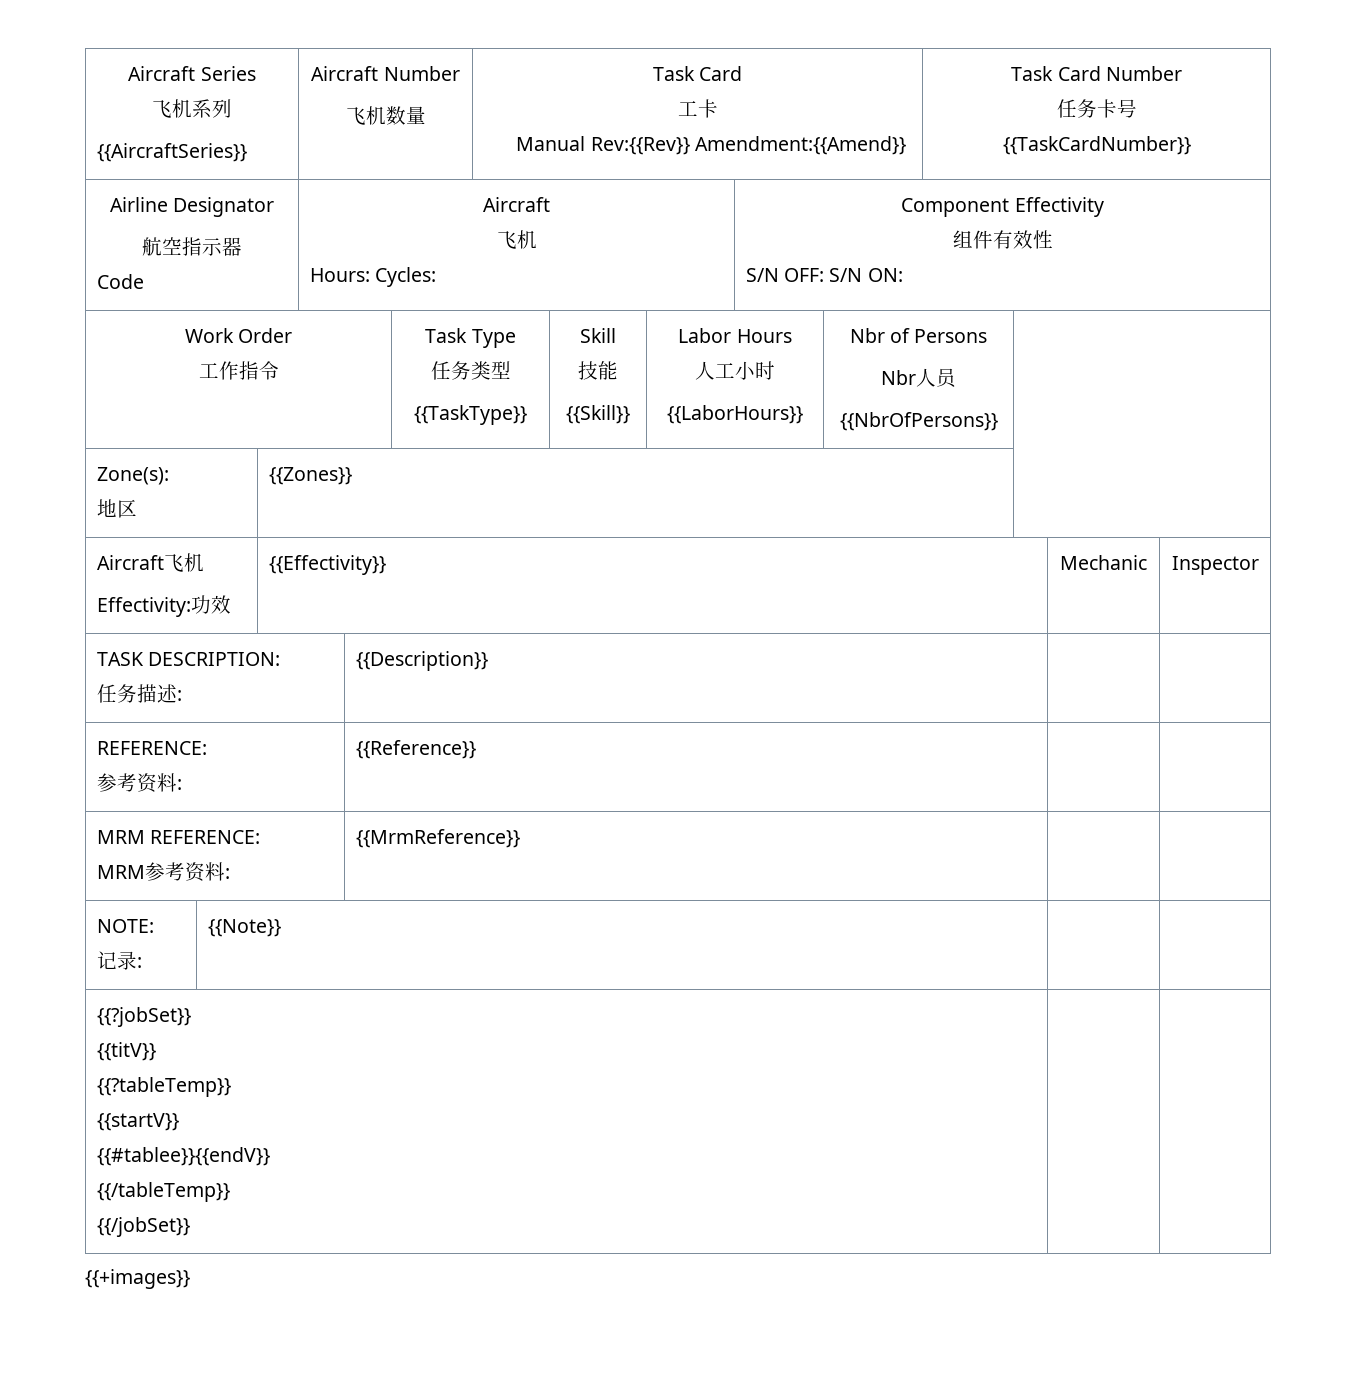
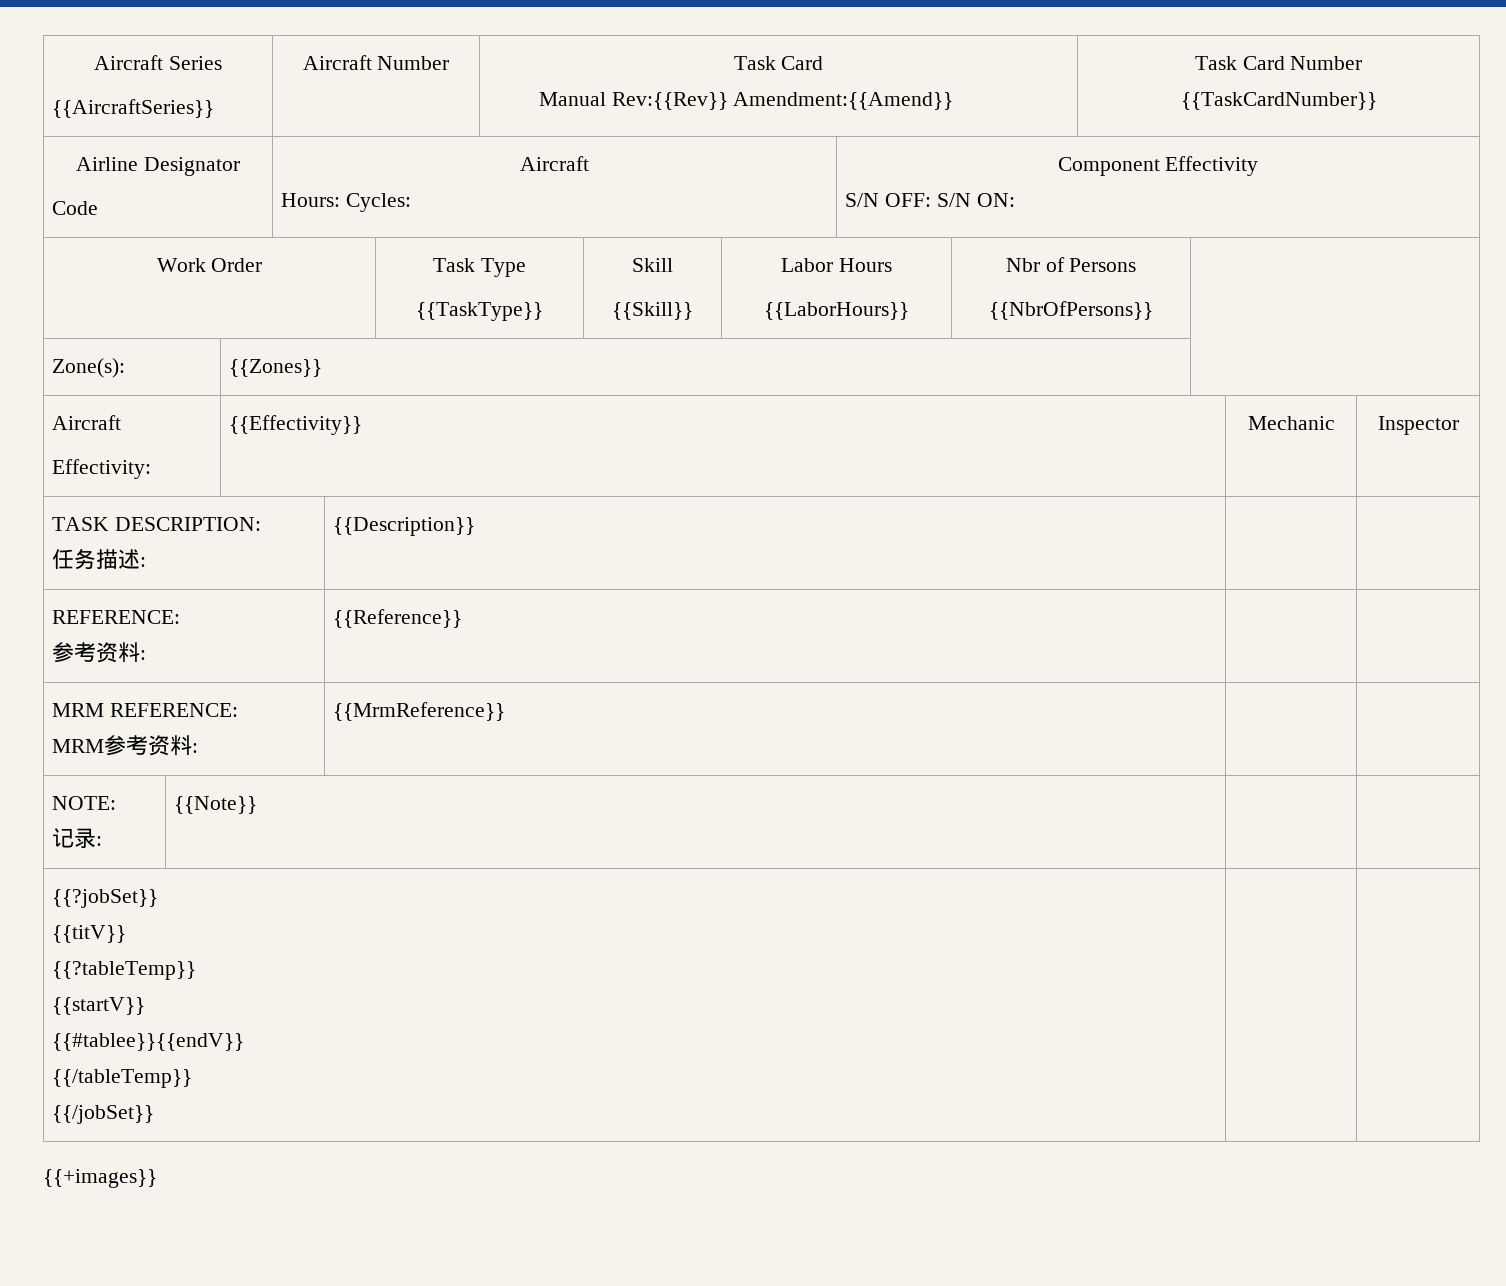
  Aircraft Series
- 飞机系列
- {{AircraftSeries}} | Aircraft Number
- 飞机数量 | Task Card
- 工卡
+ {{AircraftSeries}} | Aircraft Number | Task Card
  Manual Rev:{{Rev}} Amendment:{{Amend}} | Task Card Number
- 任务卡号
  Airline Designator
- 航空指示器
  Code | Aircraft
- 飞机
  Hours: Cycles: | Component Effectivity
- 组件有效性
- Work Order
- 工作指令 | Task Type
- 任务类型
+ Work Order | Task Type
  {{TaskType}} | Skill
- 技能
  {{Skill}} | Labor Hours
- 人工小时
  {{LaborHours}} | Nbr of Persons
- Nbr人员
- Zone(s):
- 地区 | {{Zones}} |
- Aircraft飞机
- Effectivity:功效 | {{Effectivity}} | Mechanic | Inspector
+ Zone(s): | {{Zones}} |
+ Aircraft
+ Effectivity: | {{Effectivity}} | Mechanic | Inspector

